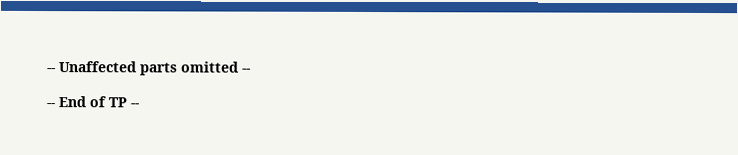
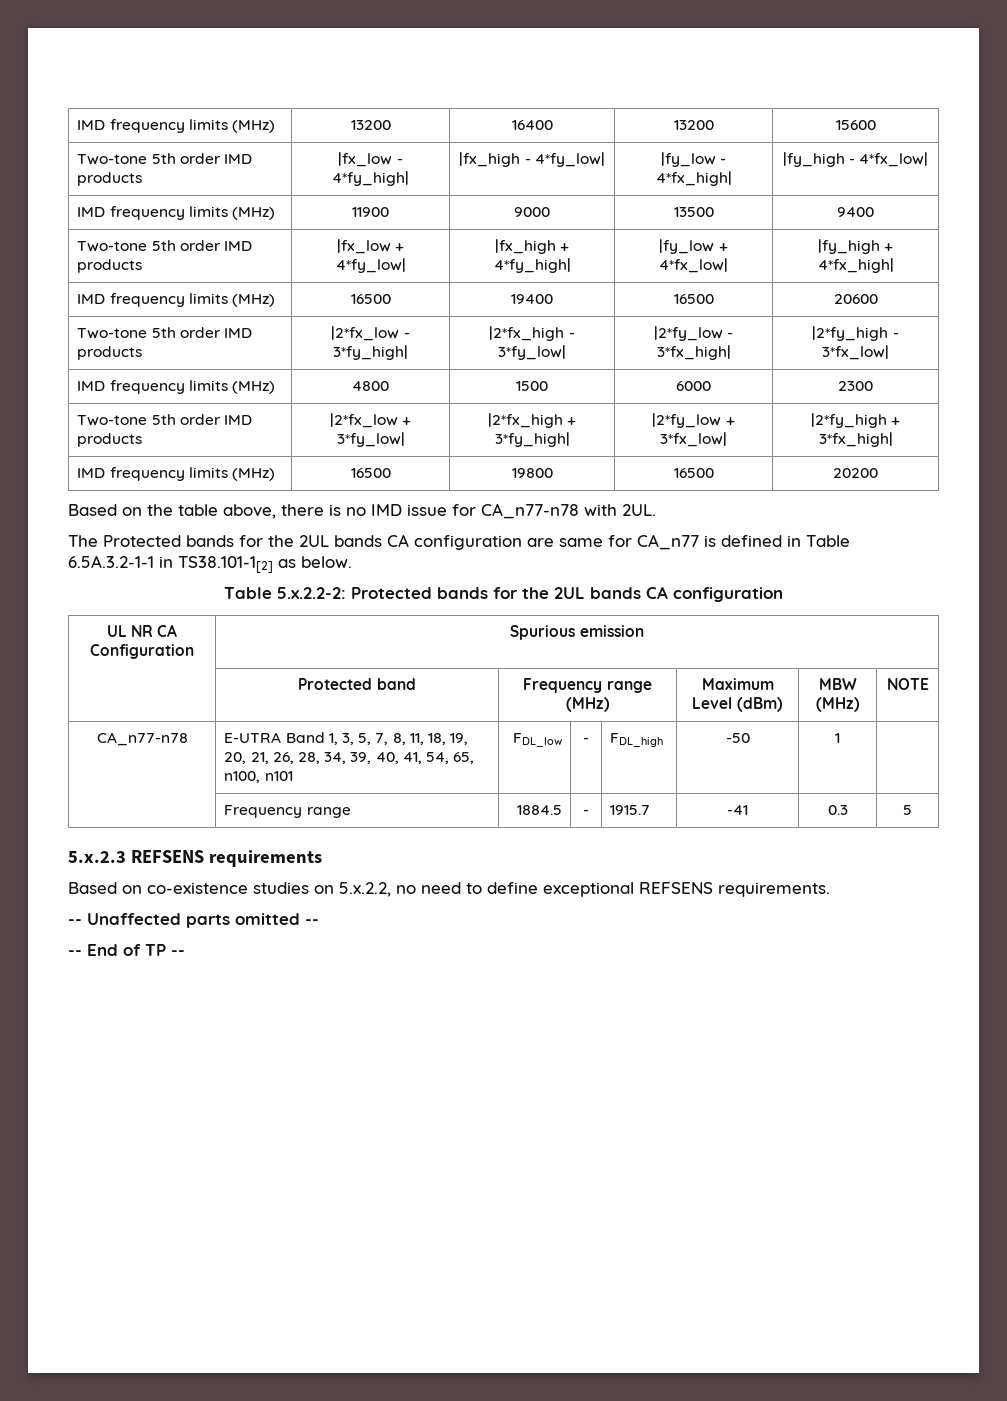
+ IMD frequency limits (MHz) | 13200 | 16400 | 13200 | 15600
+ Two-tone 5th order IMD products | |fx_low - 4*fy_high| | |fx_high - 4*fy_low| | |fy_low - 4*fx_high| | |fy_high - 4*fx_low|
+ IMD frequency limits (MHz) | 11900 | 9000 | 13500 | 9400
+ Two-tone 5th order IMD products | |fx_low + 4*fy_low| | |fx_high + 4*fy_high| | |fy_low + 4*fx_low| | |fy_high + 4*fx_high|
+ IMD frequency limits (MHz) | 16500 | 19400 | 16500 | 20600
+ Two-tone 5th order IMD products | |2*fx_low - 3*fy_high| | |2*fx_high - 3*fy_low| | |2*fy_low - 3*fx_high| | |2*fy_high - 3*fx_low|
+ IMD frequency limits (MHz) | 4800 | 1500 | 6000 | 2300
+ Two-tone 5th order IMD products | |2*fx_low + 3*fy_low| | |2*fx_high + 3*fy_high| | |2*fy_low + 3*fx_low| | |2*fy_high + 3*fx_high|
+ IMD frequency limits (MHz) | 16500 | 19800 | 16500 | 20200
+ Based on the table above, there is no IMD issue for CA_n77-n78 with 2UL.
+ The Protected bands for the 2UL bands CA configuration are same for CA_n77 is defined in Table 6.5A.3.2-1-1 in TS38.101-1[2] as below.
+ Table 5.x.2.2-2: Protected bands for the 2UL bands CA configuration
+ UL NR CA Configuration | Spurious emission
+ | Protected band | Frequency range (MHz) | Maximum Level (dBm) | MBW (MHz) | NOTE
+ CA_n77-n78 | E-UTRA Band 1, 3, 5, 7, 8, 11, 18, 19, 20, 21, 26, 28, 34, 39, 40, 41, 54, 65, n100, n101 | FDL_low | - | FDL_high | -50 | 1 |
+ | Frequency range | 1884.5 | - | 1915.7 | -41 | 0.3 | 5
+ 5.x.2.3 REFSENS requirements
+ Based on co-existence studies on 5.x.2.2, no need to define exceptional REFSENS requirements.

